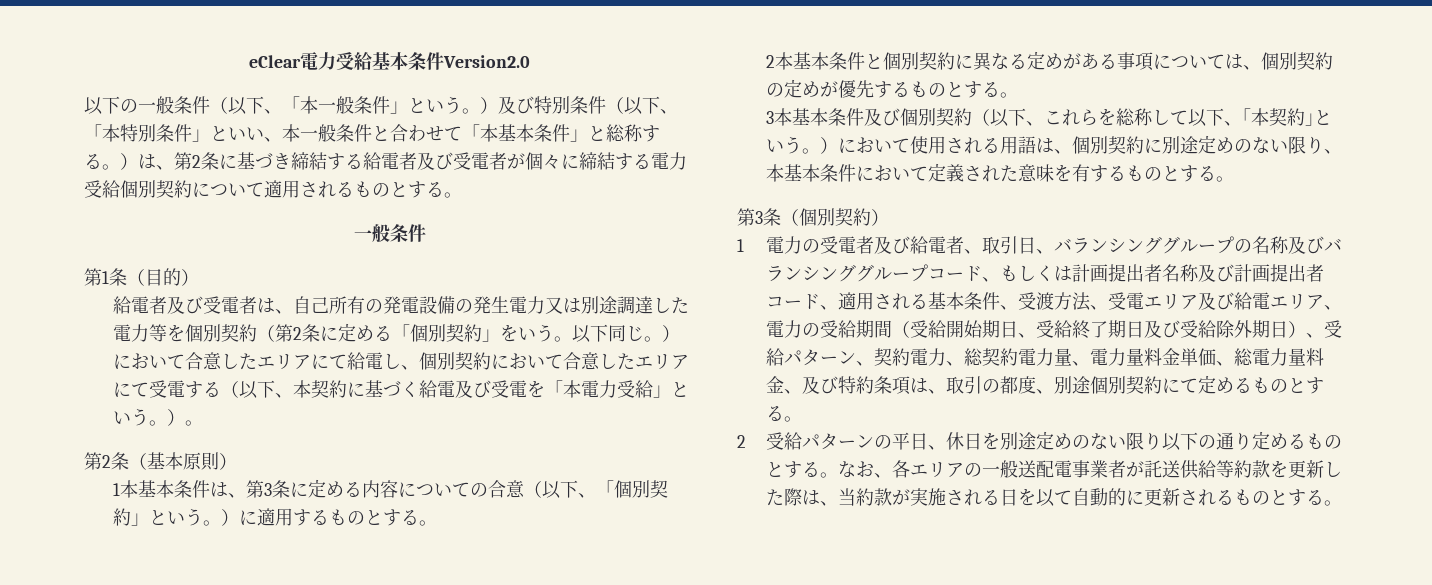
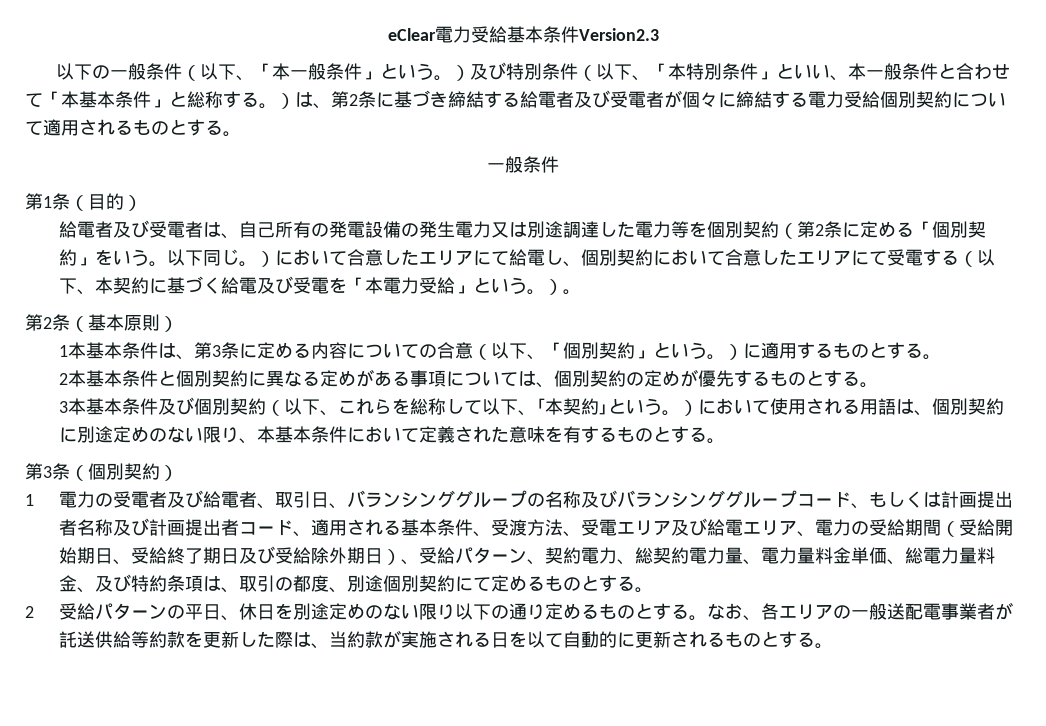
- eClear電力受給基本条件Version2.0
+ eClear電力受給基本条件Version2.3

